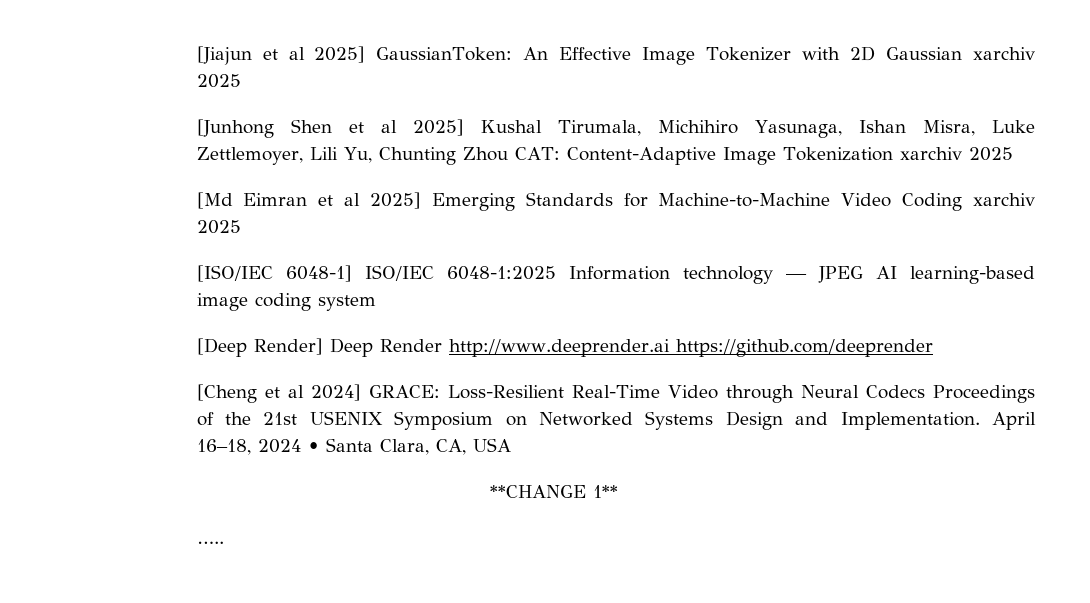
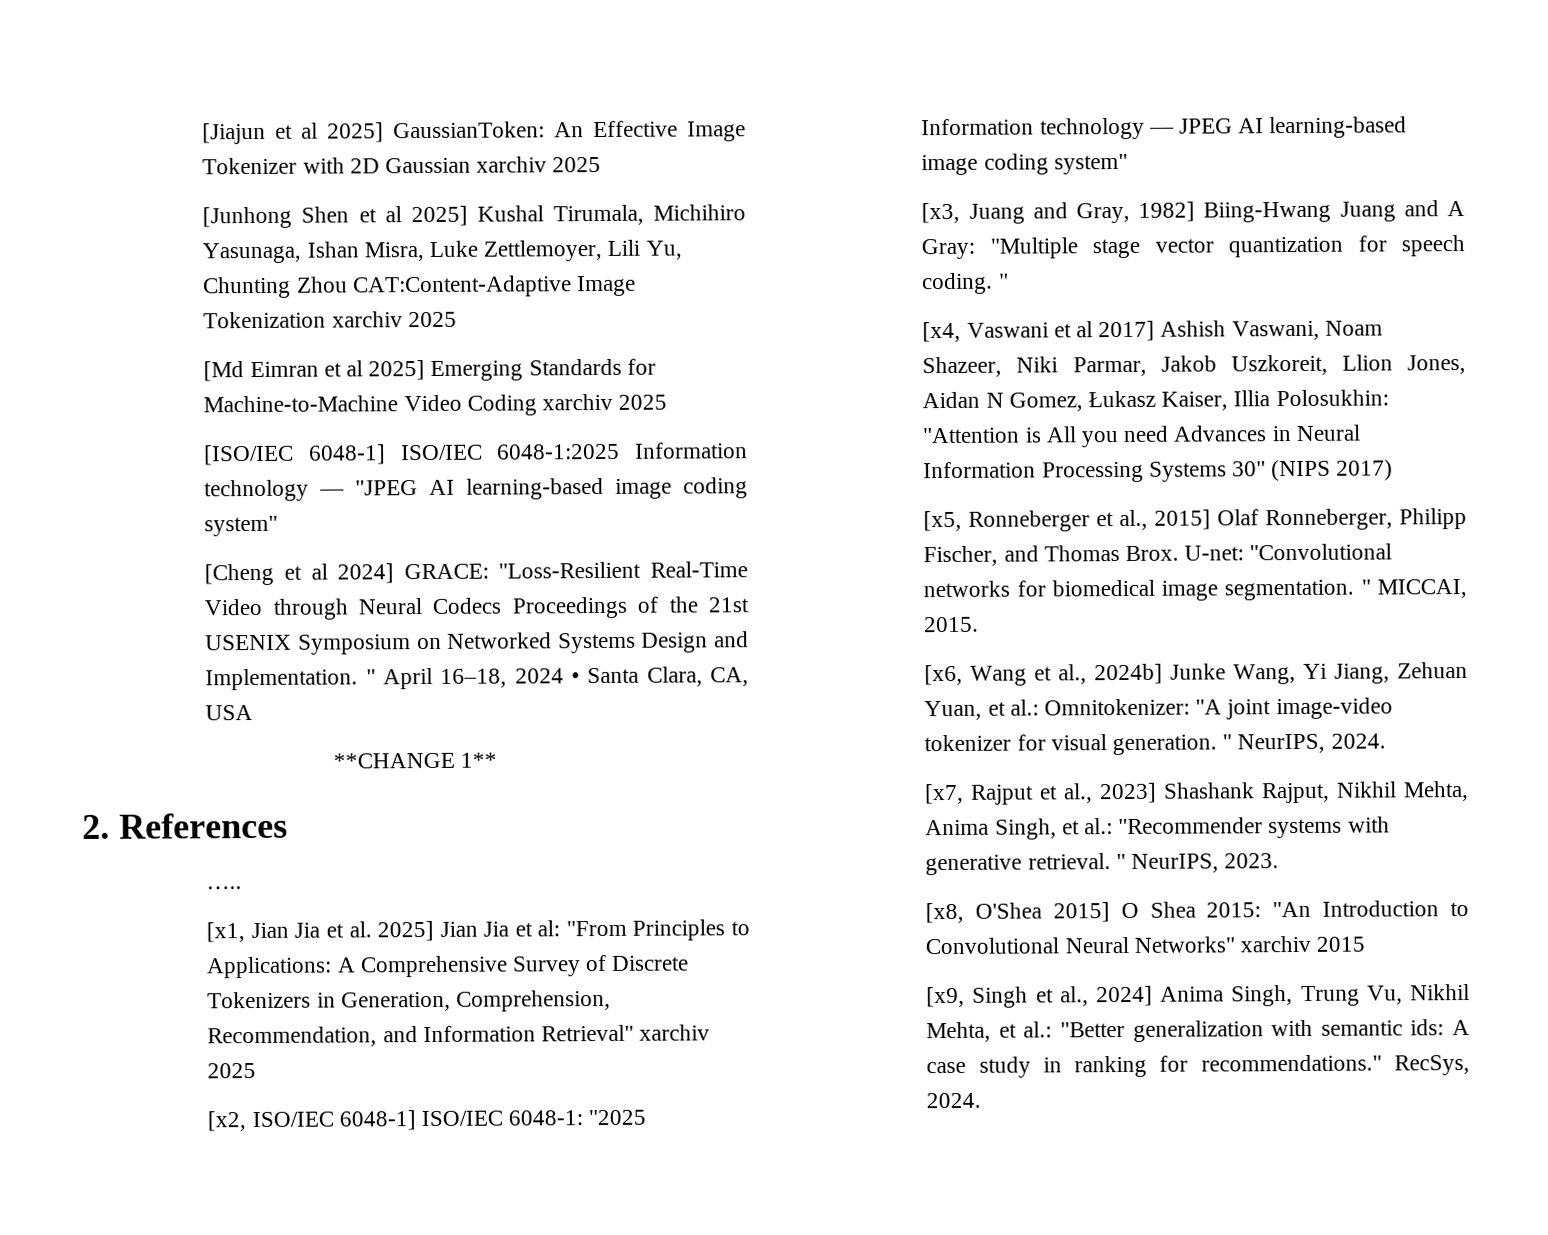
- [Junhong Shen et al 2025] Kushal Tirumala, Michihiro Yasunaga, Ishan Misra, Luke Zettlemoyer, Lili Yu, Chunting Zhou CAT: Content-Adaptive Image Tokenization xarchiv 2025
+ [Junhong Shen et al 2025] Kushal Tirumala, Michihiro Yasunaga, Ishan Misra, Luke Zettlemoyer, Lili Yu, Chunting Zhou CAT:Content-Adaptive Image Tokenization xarchiv 2025
- [ISO/IEC 6048-1] ISO/IEC 6048-1:2025 Information technology — JPEG AI learning-based image coding system
- [Deep Render] Deep Render http://www.deeprender.ai https://github.com/deeprender
+ [ISO/IEC 6048-1] ISO/IEC 6048-1:2025 Information technology — "JPEG AI learning-based image coding system"
- [Cheng et al 2024] GRACE: Loss-Resilient Real-Time Video through Neural Codecs Proceedings of the 21st USENIX Symposium on Networked Systems Design and Implementation.
+ [Cheng et al 2024] GRACE: "Loss-Resilient Real-Time Video through Neural Codecs Proceedings of the 21st USENIX Symposium on Networked Systems Design and Implementation.
- April 16–18, 2024 • Santa Clara, CA, USA
+ " April 16–18, 2024 • Santa Clara, CA, USA
+ 2. References
+ [x1, Jian Jia et al. 2025] Jian Jia et al: "From Principles to Applications: A Comprehensive Survey of Discrete Tokenizers in Generation, Comprehension, Recommendation, and Information Retrieval" xarchiv 2025
+ [x2, ISO/IEC 6048-1] ISO/IEC 6048-1: "2025 Information technology — JPEG AI learning-based image coding system"
+ [x3, Juang and Gray, 1982] Biing-Hwang Juang and A Gray: "Multiple stage vector quantization for speech coding. "
+ [x4, Vaswani et al 2017] Ashish Vaswani, Noam Shazeer, Niki Parmar, Jakob Uszkoreit, Llion Jones, Aidan N Gomez, Łukasz Kaiser, Illia Polosukhin: "Attention is All you need Advances in Neural Information Processing Systems 30" (NIPS 2017)
+ [x5, Ronneberger et al., 2015] Olaf Ronneberger, Philipp Fischer, and Thomas Brox. U-net: "Convolutional networks for biomedical image segmentation. " MICCAI, 2015.
+ [x6, Wang et al., 2024b] Junke Wang, Yi Jiang, Zehuan Yuan, et al.: Omnitokenizer: "A joint image-video tokenizer for visual generation. " NeurIPS, 2024.
+ [x7, Rajput et al., 2023] Shashank Rajput, Nikhil Mehta, Anima Singh, et al.: "Recommender systems with generative retrieval. " NeurIPS, 2023.
+ [x8, O'Shea 2015] O Shea 2015: "An Introduction to Convolutional Neural Networks" xarchiv 2015
+ [x9, Singh et al., 2024] Anima Singh, Trung Vu, Nikhil Mehta, et al.: "Better generalization with semantic ids: A case study in ranking for recommendations." RecSys, 2024.

